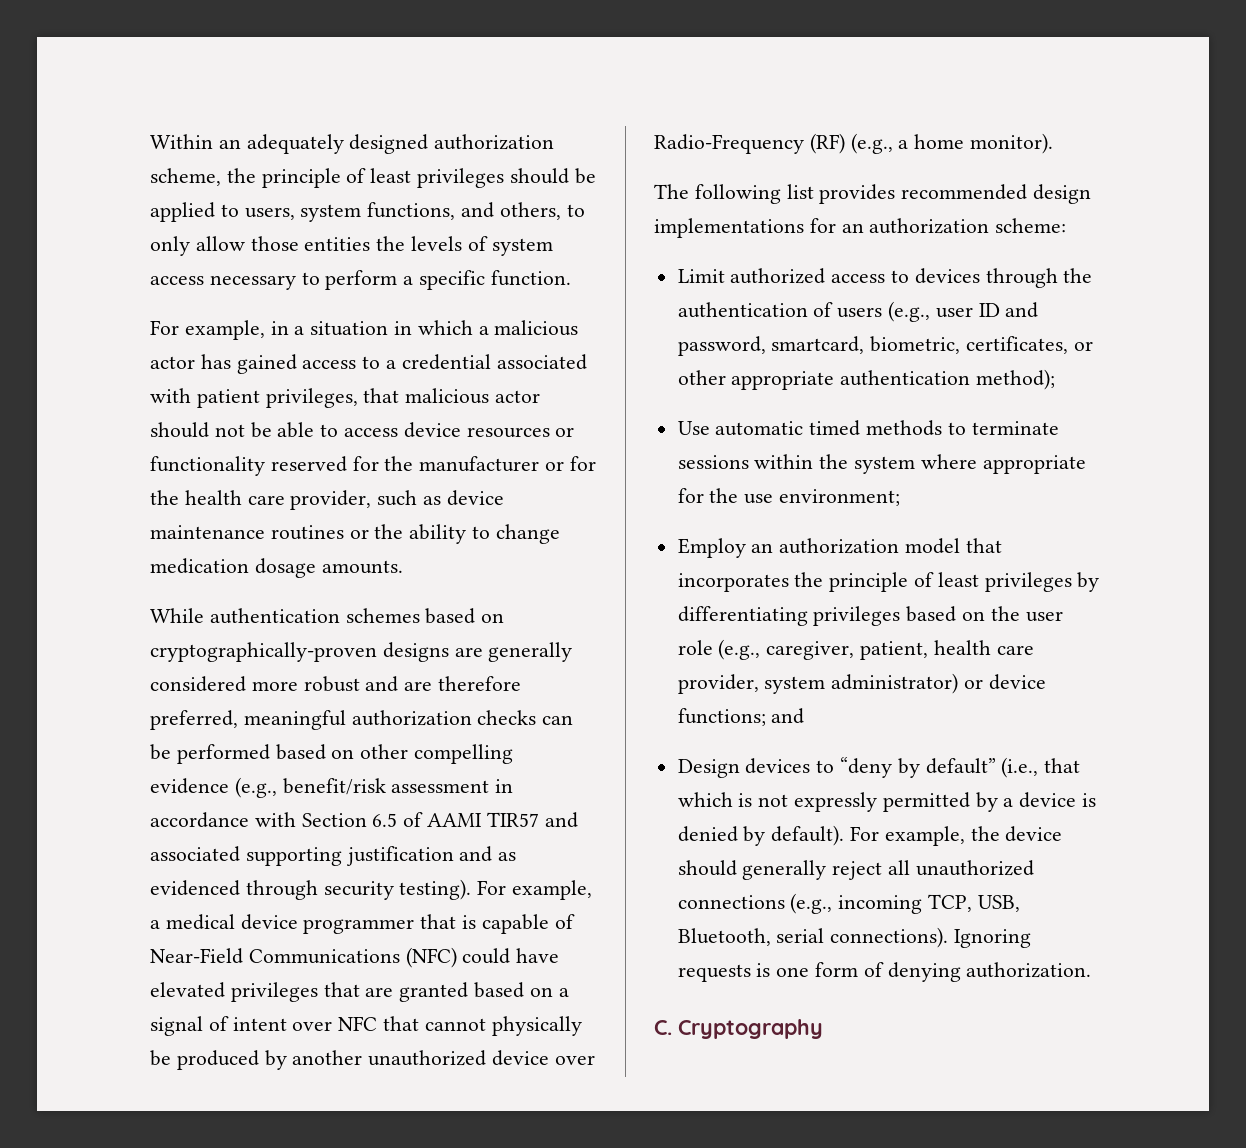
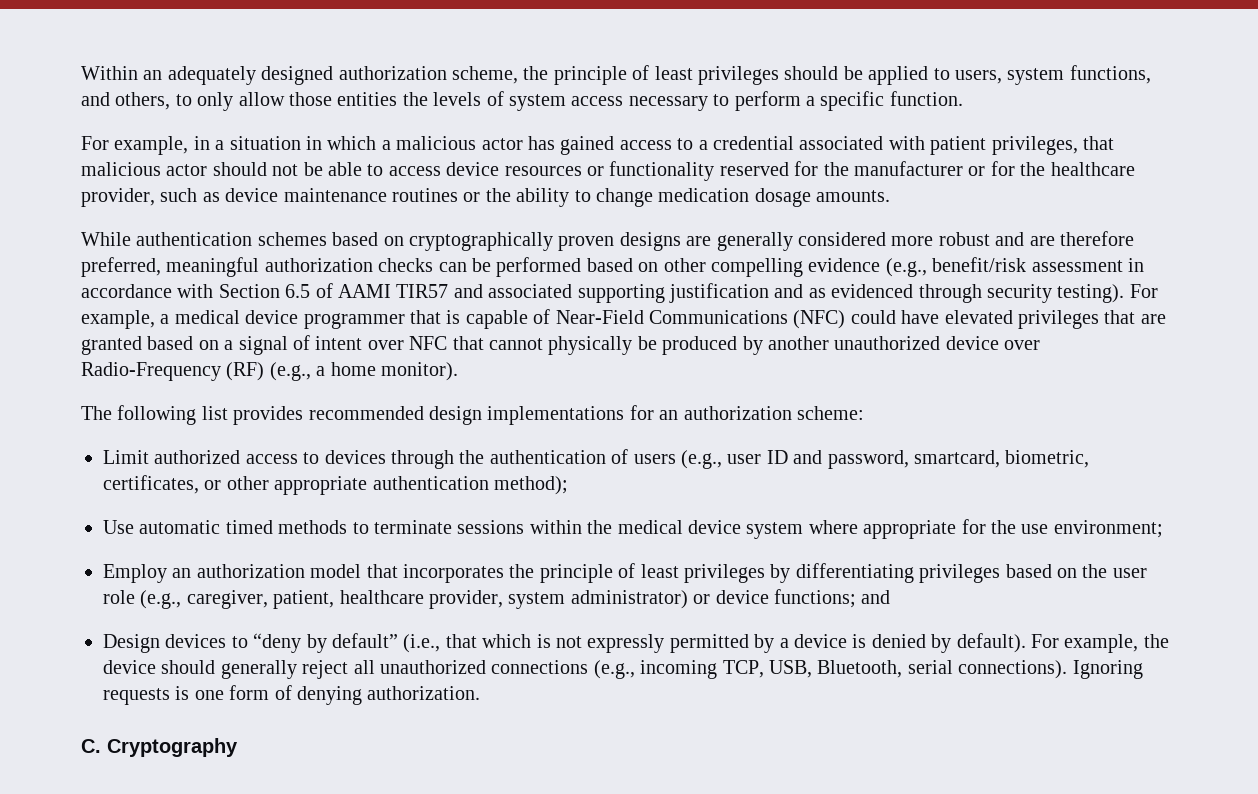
- For example, in a situation in which a malicious actor has gained access to a credential associated with patient privileges, that malicious actor should not be able to access device resources or functionality reserved for the manufacturer or for the health care provider, such as device maintenance routines or the ability to change medication dosage amounts.
+ For example, in a situation in which a malicious actor has gained access to a credential associated with patient privileges, that malicious actor should not be able to access device resources or functionality reserved for the manufacturer or for the healthcare provider, such as device maintenance routines or the ability to change medication dosage amounts.
- While authentication schemes based on cryptographically-proven designs are generally considered more robust and are therefore preferred, meaningful authorization checks can be performed based on other compelling evidence (e.g., benefit/risk assessment in accordance with Section 6.5 of AAMI TIR57 and associated supporting justification and as evidenced through security testing).
+ While authentication schemes based on cryptographically proven designs are generally considered more robust and are therefore preferred, meaningful authorization checks can be performed based on other compelling evidence (e.g., benefit/risk assessment in accordance with Section 6.5 of AAMI TIR57 and associated supporting justification and as evidenced through security testing).
- Use automatic timed methods to terminate sessions within the system where appropriate for the use environment;
+ Use automatic timed methods to terminate sessions within the medical device system where appropriate for the use environment;
- Employ an authorization model that incorporates the principle of least privileges by differentiating privileges based on the user role (e.g., caregiver, patient, health care provider, system administrator) or device functions; and
+ Employ an authorization model that incorporates the principle of least privileges by differentiating privileges based on the user role (e.g., caregiver, patient, healthcare provider, system administrator) or device functions; and

